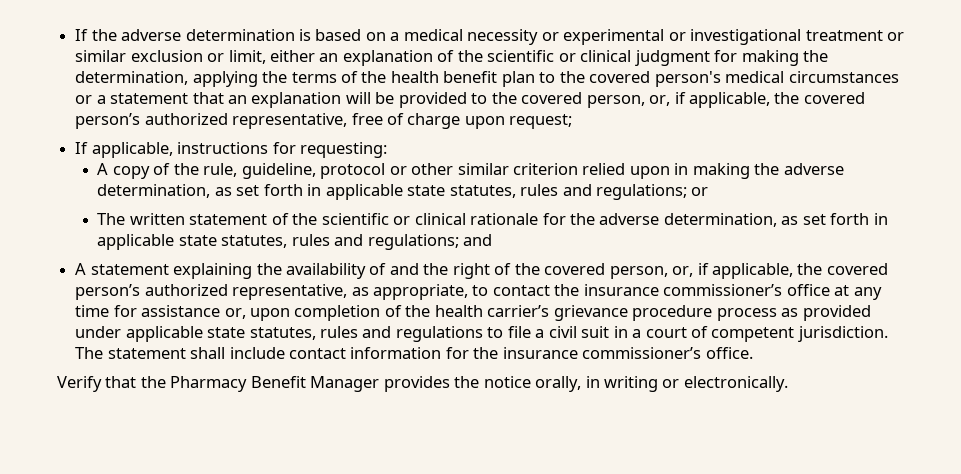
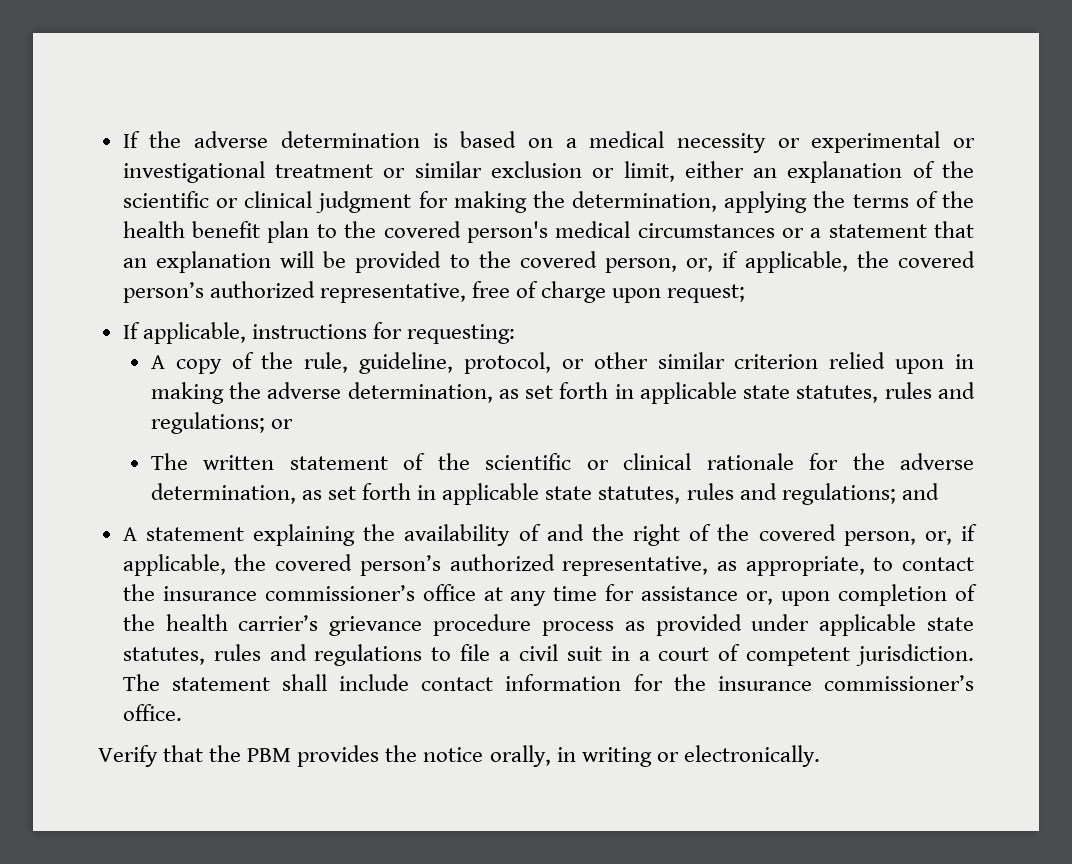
- A copy of the rule, guideline, protocol or other similar criterion relied upon in making the adverse determination, as set forth in applicable state statutes, rules and regulations; or
+ A copy of the rule, guideline, protocol, or other similar criterion relied upon in making the adverse determination, as set forth in applicable state statutes, rules and regulations; or
- Verify that the Pharmacy Benefit Manager provides the notice orally, in writing or electronically.
+ Verify that the PBM provides the notice orally, in writing or electronically.

